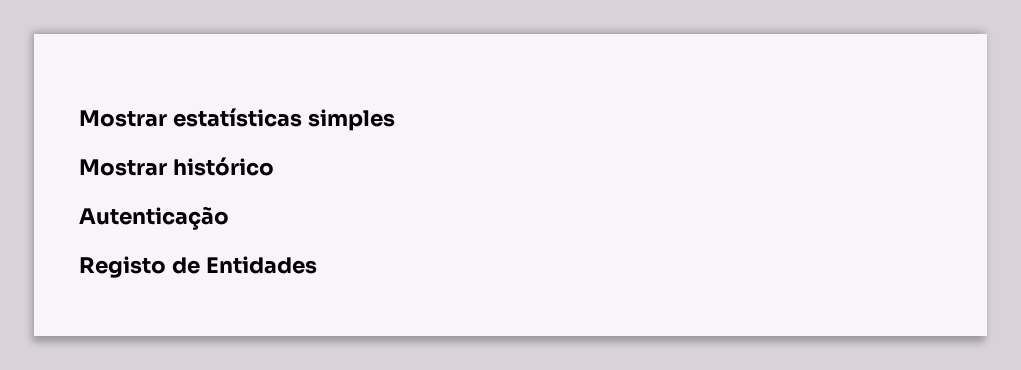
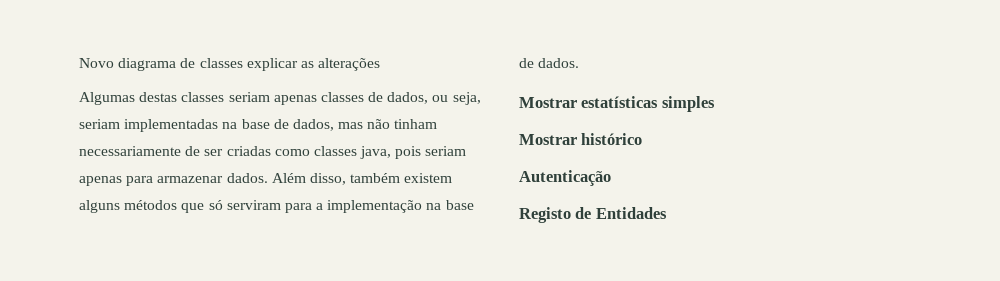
+ Novo diagrama de classes explicar as alterações
+ Algumas destas classes seriam apenas classes de dados, ou seja, seriam implementadas na base de dados, mas não tinham necessariamente de ser criadas como classes java, pois seriam apenas para armazenar dados. Além disso, também existem alguns métodos que só serviram para a implementação na base de dados.

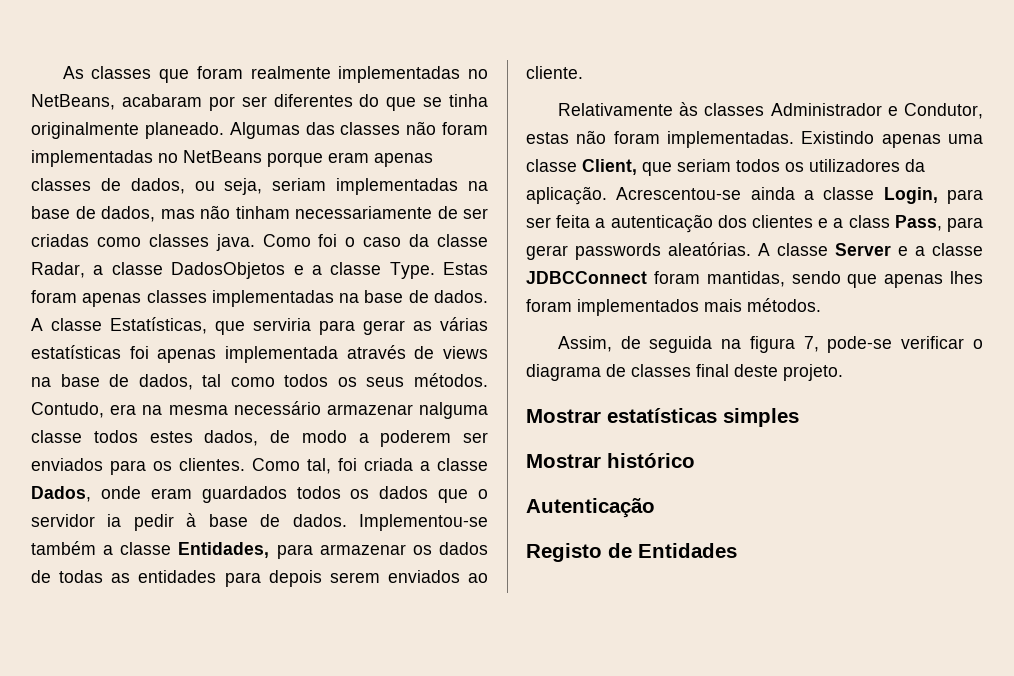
- Novo diagrama de classes explicar as alterações
- Algumas destas classes seriam apenas classes de dados, ou seja, seriam implementadas na base de dados, mas não tinham necessariamente de ser criadas como classes java, pois seriam apenas para armazenar dados. Além disso, também existem alguns métodos que só serviram para a implementação na base de dados.
+ As classes que foram realmente implementadas no NetBeans, acabaram por ser diferentes do que se tinha originalmente planeado. Algumas das classes não foram implementadas no NetBeans porque eram apenas classes de dados, ou seja, seriam implementadas na base de dados, mas não tinham necessariamente de ser criadas como classes java. Como foi o caso da classe Radar, a classe DadosObjetos e a classe Type. Estas foram apenas classes implementadas na base de dados. A classe Estatísticas, que serviria para gerar as várias estatísticas foi apenas implementada através de views na base de dados, tal como todos os seus métodos. Contudo, era na mesma necessário armazenar nalguma classe todos estes dados, de modo a poderem ser enviados para os clientes. Como tal, foi criada a classe Dados, onde eram guardados todos os dados que o servidor ia pedir à base de dados. Implementou-se também a classe Entidades, para armazenar os dados de todas as entidades para depois serem enviados ao cliente.
+ Relativamente às classes Administrador e Condutor, estas não foram implementadas. Existindo apenas uma classe Client, que seriam todos os utilizadores da aplicação. Acrescentou-se ainda a classe Login, para ser feita a autenticação dos clientes e a class Pass, para gerar passwords aleatórias. A classe Server e a classe JDBCConnect foram mantidas, sendo que apenas lhes foram implementados mais métodos.
+ Assim, de seguida na figura 7, pode-se verificar o diagrama de classes final deste projeto.

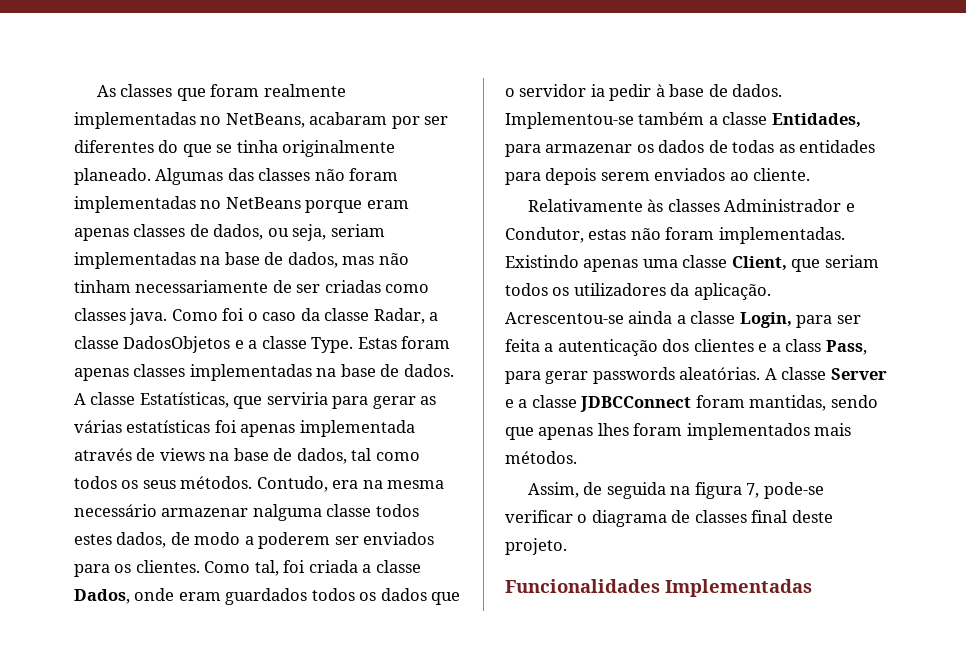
- Mostrar estatísticas simples
- Mostrar histórico
- Autenticação
- Registo de Entidades
+ Funcionalidades Implementadas

